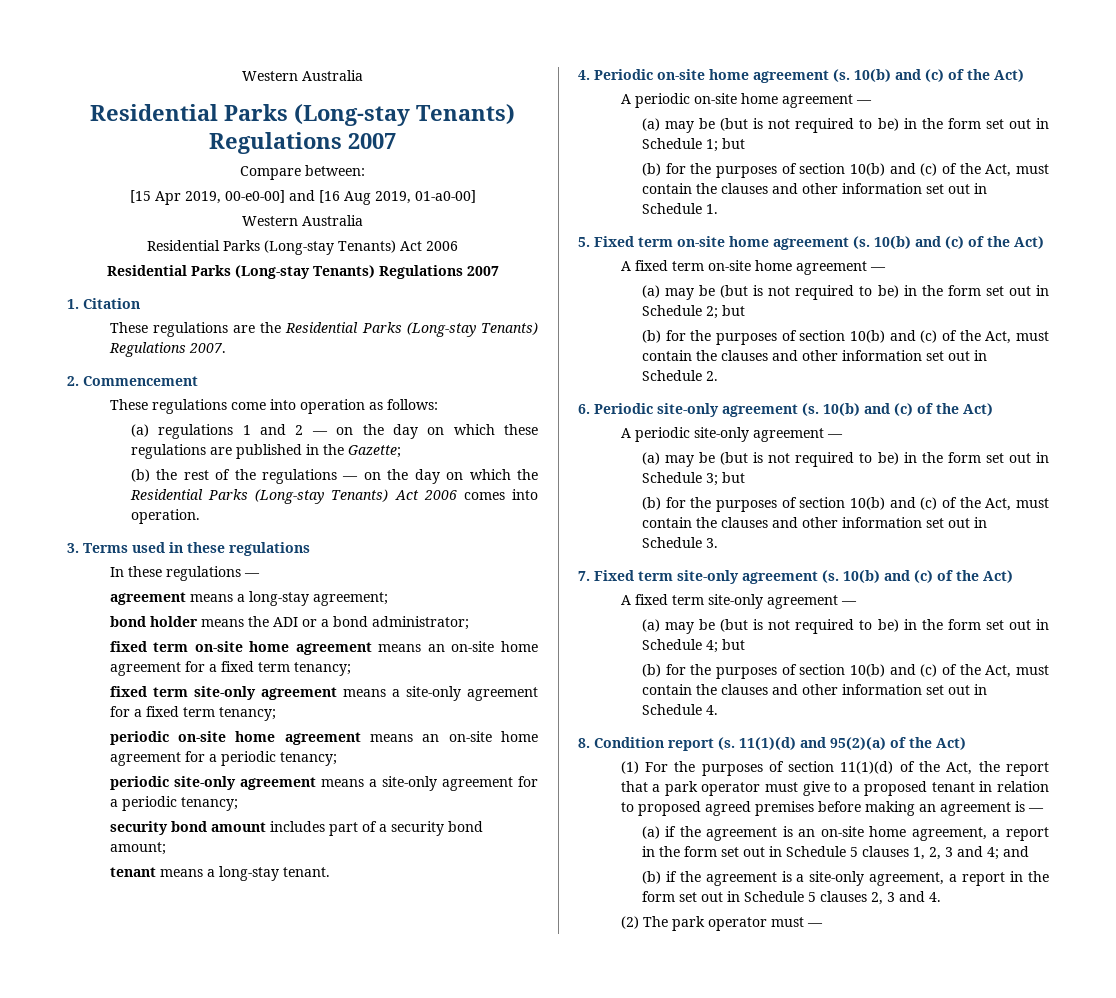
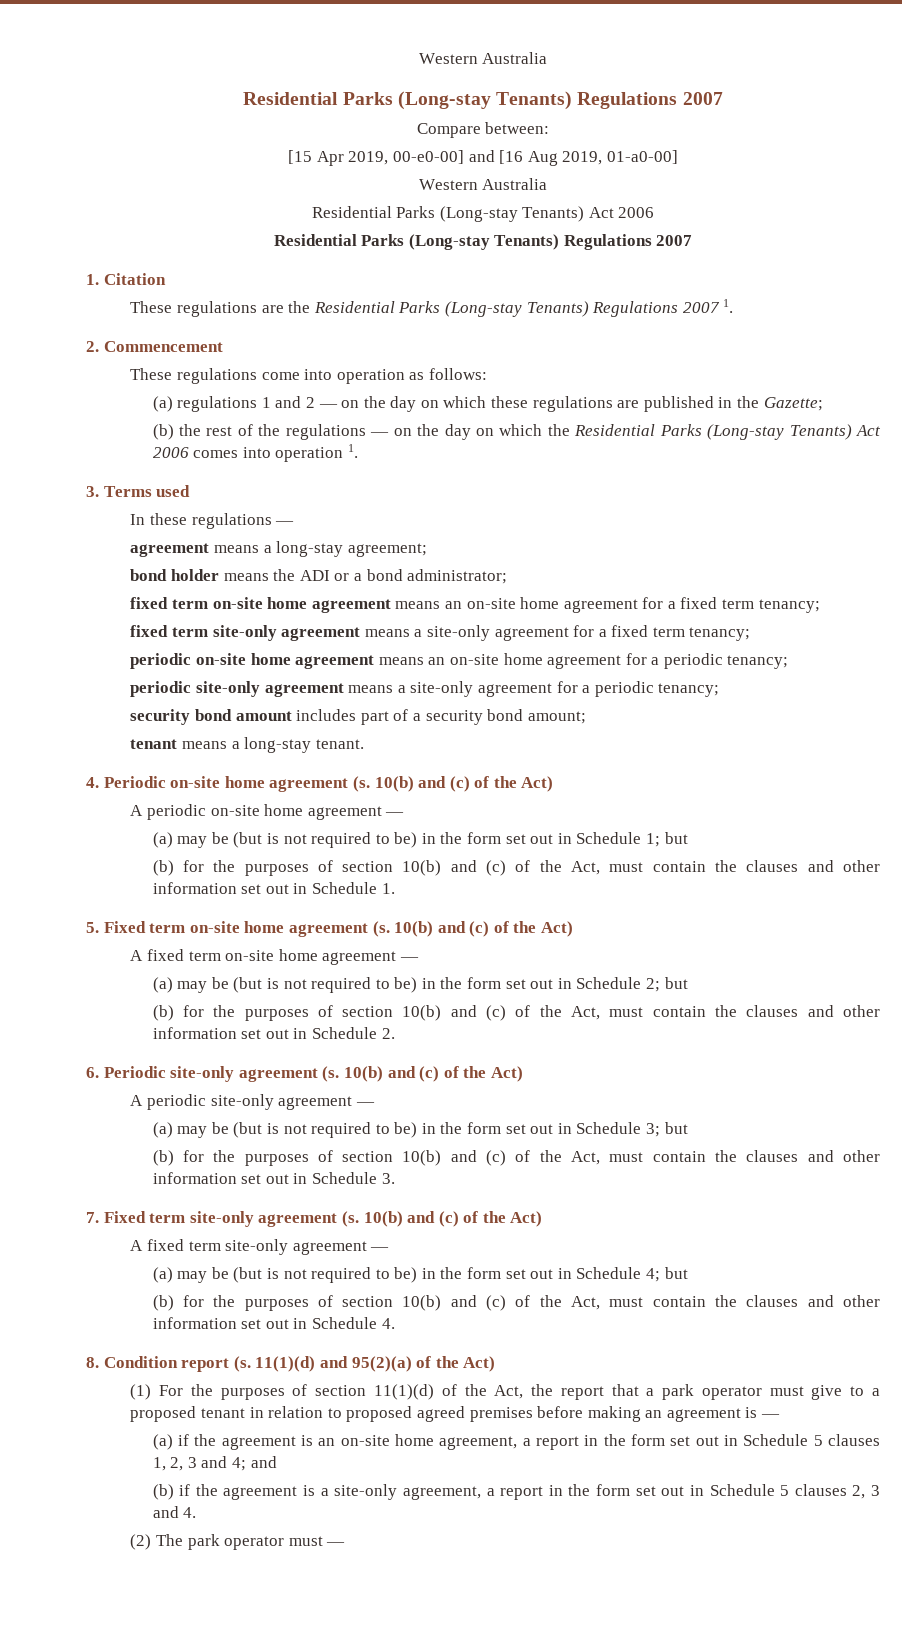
- These regulations are the Residential Parks (Long-stay Tenants) Regulations 2007.
+ These regulations are the Residential Parks (Long-stay Tenants) Regulations 2007 1.
- (b) the rest of the regulations — on the day on which the Residential Parks (Long-stay Tenants) Act 2006 comes into operation.
+ (b) the rest of the regulations — on the day on which the Residential Parks (Long-stay Tenants) Act 2006 comes into operation 1.
- 3. Terms used in these regulations
+ 3. Terms used

